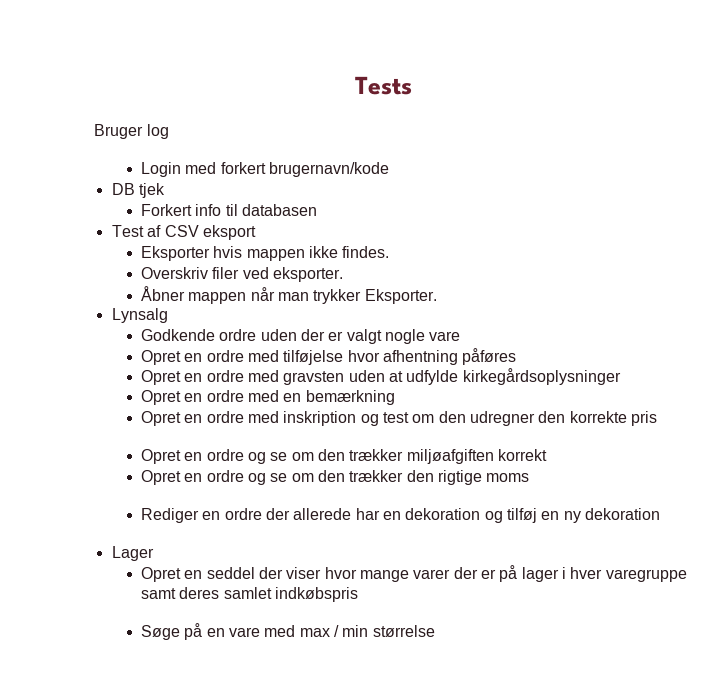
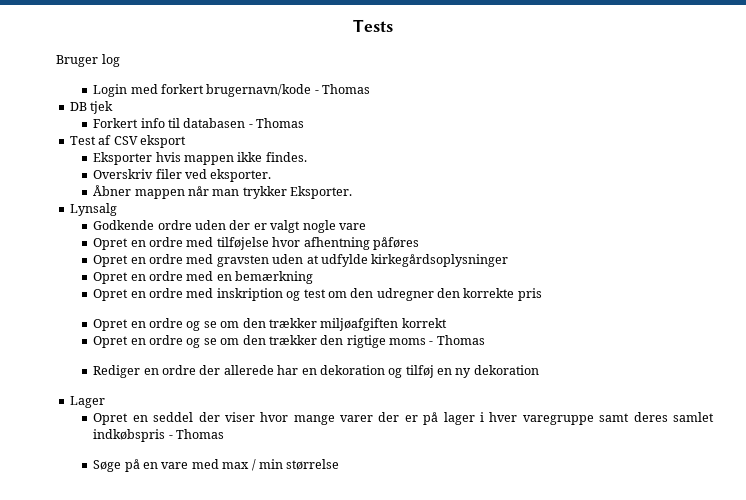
- Login med forkert brugernavn/kode
+ Login med forkert brugernavn/kode - Thomas
- Forkert info til databasen
+ Forkert info til databasen - Thomas
- Opret en ordre og se om den trækker den rigtige moms
+ Opret en ordre og se om den trækker den rigtige moms - Thomas
- Opret en seddel der viser hvor mange varer der er på lager i hver varegruppe samt deres samlet indkøbspris
+ Opret en seddel der viser hvor mange varer der er på lager i hver varegruppe samt deres samlet indkøbspris - Thomas

